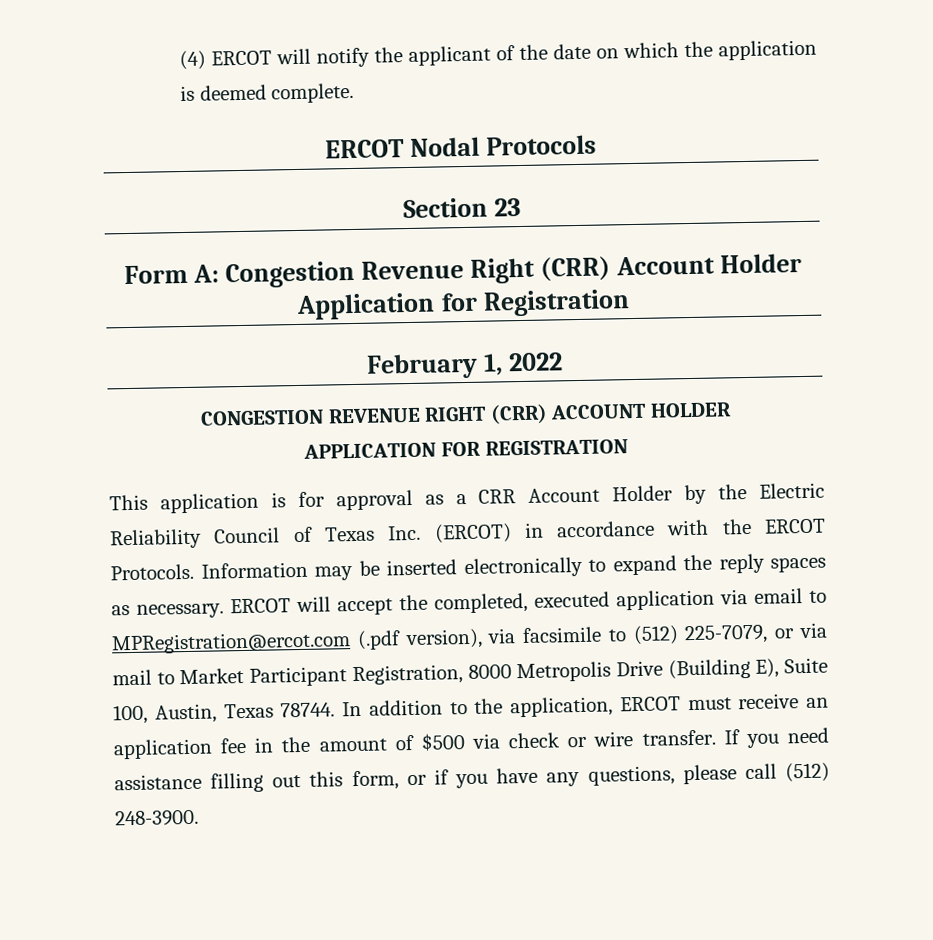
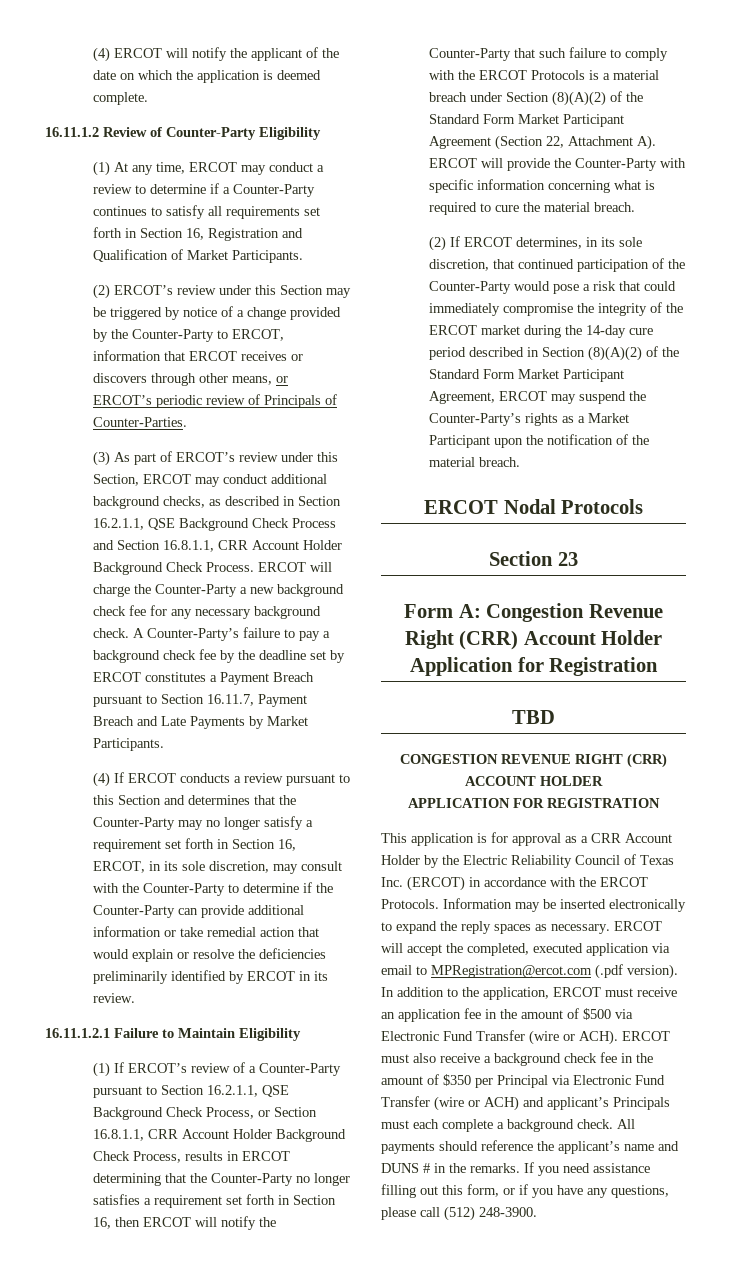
+ 16.11.1.2 Review of Counter-Party Eligibility
+ (1) At any time, ERCOT may conduct a review to determine if a Counter-Party continues to satisfy all requirements set forth in Section 16, Registration and Qualification of Market Participants.
+ (2) ERCOT’s review under this Section may be triggered by notice of a change provided by the Counter-Party to ERCOT, information that ERCOT receives or discovers through other means, or ERCOT’s periodic review of Principals of Counter-Parties.
+ (3) As part of ERCOT’s review under this Section, ERCOT may conduct additional background checks, as described in Section 16.2.1.1, QSE Background Check Process and Section 16.8.1.1, CRR Account Holder Background Check Process. ERCOT will charge the Counter-Party a new background check fee for any necessary background check. A Counter-Party’s failure to pay a background check fee by the deadline set by ERCOT constitutes a Payment Breach pursuant to Section 16.11.7, Payment Breach and Late Payments by Market Participants.
+ (4) If ERCOT conducts a review pursuant to this Section and determines that the Counter-Party may no longer satisfy a requirement set forth in Section 16, ERCOT, in its sole discretion, may consult with the Counter-Party to determine if the Counter-Party can provide additional information or take remedial action that would explain or resolve the deficiencies preliminarily identified by ERCOT in its review.
+ 16.11.1.2.1 Failure to Maintain Eligibility
+ (1) If ERCOT’s review of a Counter-Party pursuant to Section 16.2.1.1, QSE Background Check Process, or Section 16.8.1.1, CRR Account Holder Background Check Process, results in ERCOT determining that the Counter-Party no longer satisfies a requirement set forth in Section 16, then ERCOT will notify the Counter-Party that such failure to comply with the ERCOT Protocols is a material breach under Section (8)(A)(2) of the Standard Form Market Participant Agreement (Section 22, Attachment A). ERCOT will provide the Counter-Party with specific information concerning what is required to cure the material breach.
+ (2) If ERCOT determines, in its sole discretion, that continued participation of the Counter-Party would pose a risk that could immediately compromise the integrity of the ERCOT market during the 14-day cure period described in Section (8)(A)(2) of the Standard Form Market Participant Agreement, ERCOT may suspend the Counter-Party’s rights as a Market Participant upon the notification of the material breach.
- February 1, 2022
+ TBD
- ERCOT will accept the completed, executed application via email to MPRegistration@ercot.com (.pdf version), via facsimile to (512) 225-7079, or via mail to Market Participant Registration, 8000 Metropolis Drive (Building E), Suite 100, Austin, Texas 78744.
+ ERCOT will accept the completed, executed application via email to MPRegistration@ercot.com (.pdf version).
- In addition to the application, ERCOT must receive an application fee in the amount of $500 via check or wire transfer.
+ In addition to the application, ERCOT must receive an application fee in the amount of $500 via Electronic Fund Transfer (wire or ACH). ERCOT must also receive a background check fee in the amount of $350 per Principal via Electronic Fund Transfer (wire or ACH) and applicant’s Principals must each complete a background check. All payments should reference the applicant’s name and DUNS # in the remarks.

